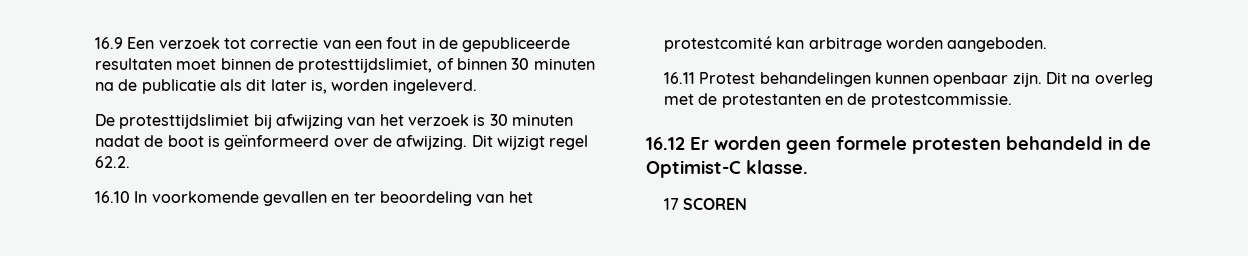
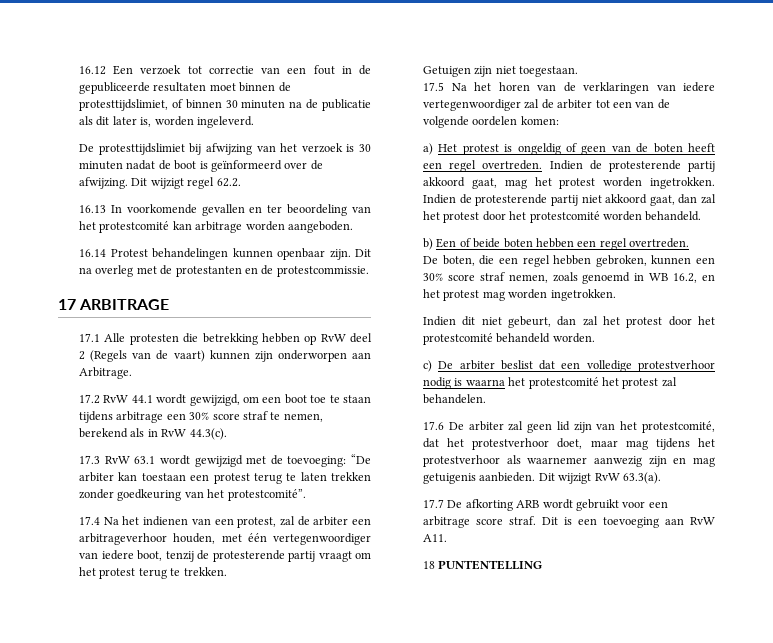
- 16.9 Een verzoek tot correctie van een fout in de gepubliceerde resultaten moet binnen de protesttijdslimiet, of binnen 30 minuten na de publicatie als dit later is, worden ingeleverd.
+ 16.12 Een verzoek tot correctie van een fout in de gepubliceerde resultaten moet binnen de protesttijdslimiet, of binnen 30 minuten na de publicatie als dit later is, worden ingeleverd.
- 16.10 In voorkomende gevallen en ter beoordeling van het protestcomité kan arbitrage worden aangeboden.
+ 16.13 In voorkomende gevallen en ter beoordeling van het protestcomité kan arbitrage worden aangeboden.
- 16.11 Protest behandelingen kunnen openbaar zijn.
+ 16.14 Protest behandelingen kunnen openbaar zijn.
- 16.12 Er worden geen formele protesten behandeld in de Optimist-C klasse.
- 17 SCOREN
+ 17 ARBITRAGE
+ 17.1 Alle protesten die betrekking hebben op RvW deel 2 (Regels van de vaart) kunnen zijn onderworpen aan Arbitrage.
+ 17.2 RvW 44.1 wordt gewijzigd, om een boot toe te staan tijdens arbitrage een 30% score straf te nemen, berekend als in RvW 44.3(c).
+ 17.3 RvW 63.1 wordt gewijzigd met de toevoeging: “De arbiter kan toestaan een protest terug te laten trekken zonder goedkeuring van het protestcomité”.
+ 17.4 Na het indienen van een protest, zal de arbiter een arbitrageverhoor houden, met één vertegenwoordiger van iedere boot, tenzij de protesterende partij vraagt om het protest terug te trekken.
+ Getuigen zijn niet toegestaan.
+ 17.5 Na het horen van de verklaringen van iedere vertegenwoordiger zal de arbiter tot een van de volgende oordelen komen:
+ a) Het protest is ongeldig of geen van de boten heeft een regel overtreden. Indien de protesterende partij akkoord gaat, mag het protest worden ingetrokken. Indien de protesterende partij niet akkoord gaat, dan zal het protest door het protestcomité worden behandeld.
+ b) Een of beide boten hebben een regel overtreden.
+ De boten, die een regel hebben gebroken, kunnen een 30% score straf nemen, zoals genoemd in WB 16.2, en het protest mag worden ingetrokken.
+ Indien dit niet gebeurt, dan zal het protest door het protestcomité behandeld worden.
+ c) De arbiter beslist dat een volledige protestverhoor nodig is waarna het protestcomité het protest zal behandelen.
+ 17.6 De arbiter zal geen lid zijn van het protestcomité, dat het protestverhoor doet, maar mag tijdens het protestverhoor als waarnemer aanwezig zijn en mag getuigenis aanbieden. Dit wijzigt RvW 63.3(a).
+ 17.7 De afkorting ARB wordt gebruikt voor een arbitrage score straf. Dit is een toevoeging aan RvW A11.
+ 18 PUNTENTELLING

